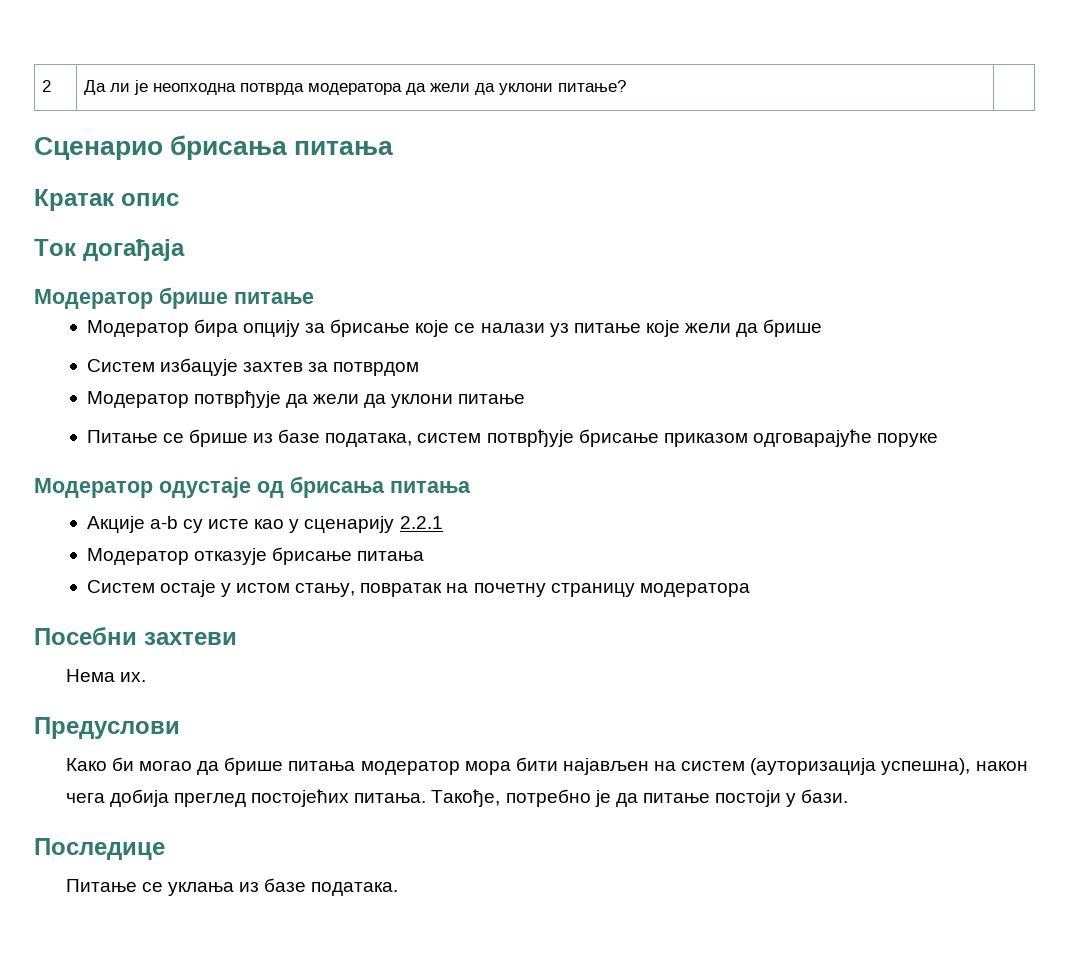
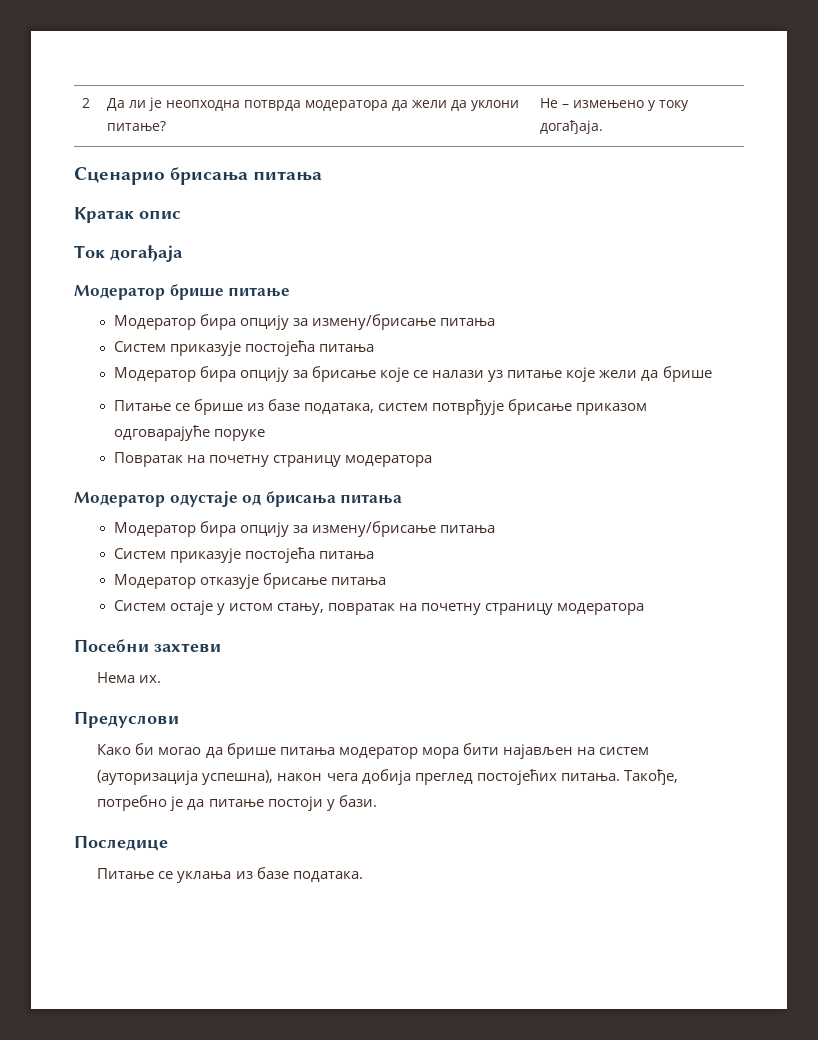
- 2 | Да ли је неопходна потврда модератора да жели да уклони питање? |
+ 2 | Да ли је неопходна потврда модератора да жели да уклони питање? | Не – измењено у току догађаја.
  Модератор брише питање
+ Модератор бира опцију за измену/брисање питања
+ Систем приказује постојећа питања
- Систем избацује захтев за потврдом
- Модератор потврђује да жели да уклони питање
+ Повратак на почетну страницу модератора
  Модератор одустаје од брисања питања
- Акције a-b су исте као у сценарију 2.2.1
+ Модератор бира опцију за измену/брисање питања
+ Систем приказује постојећа питања

